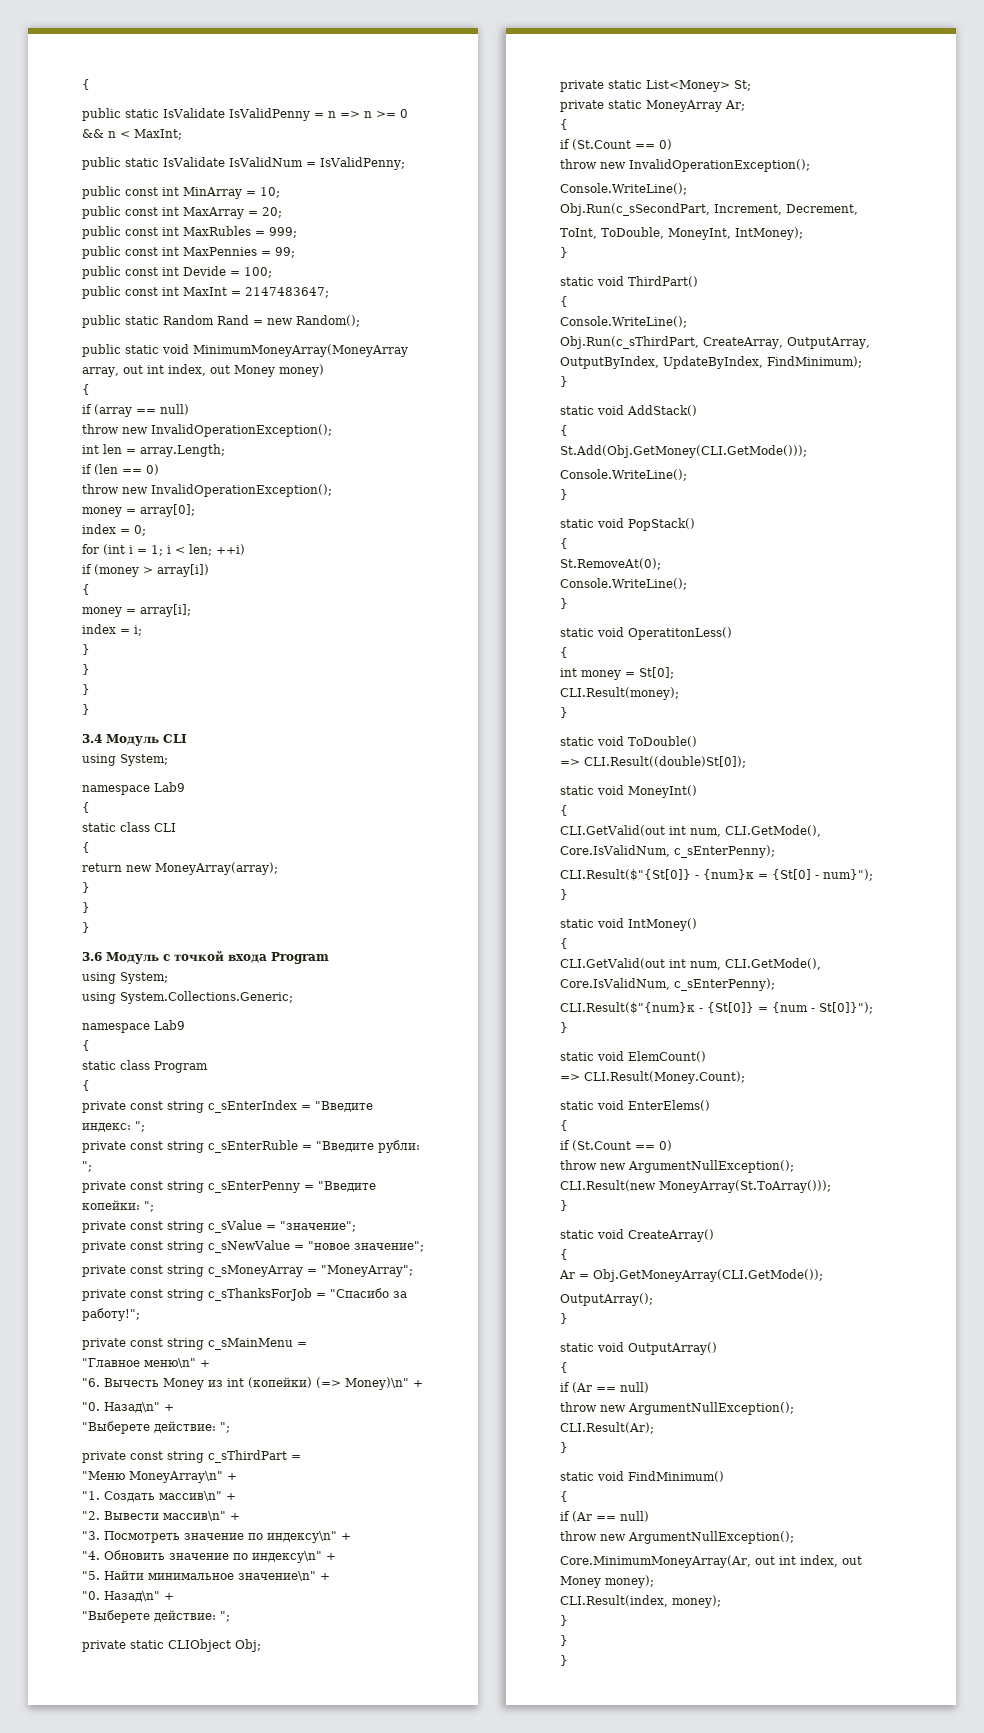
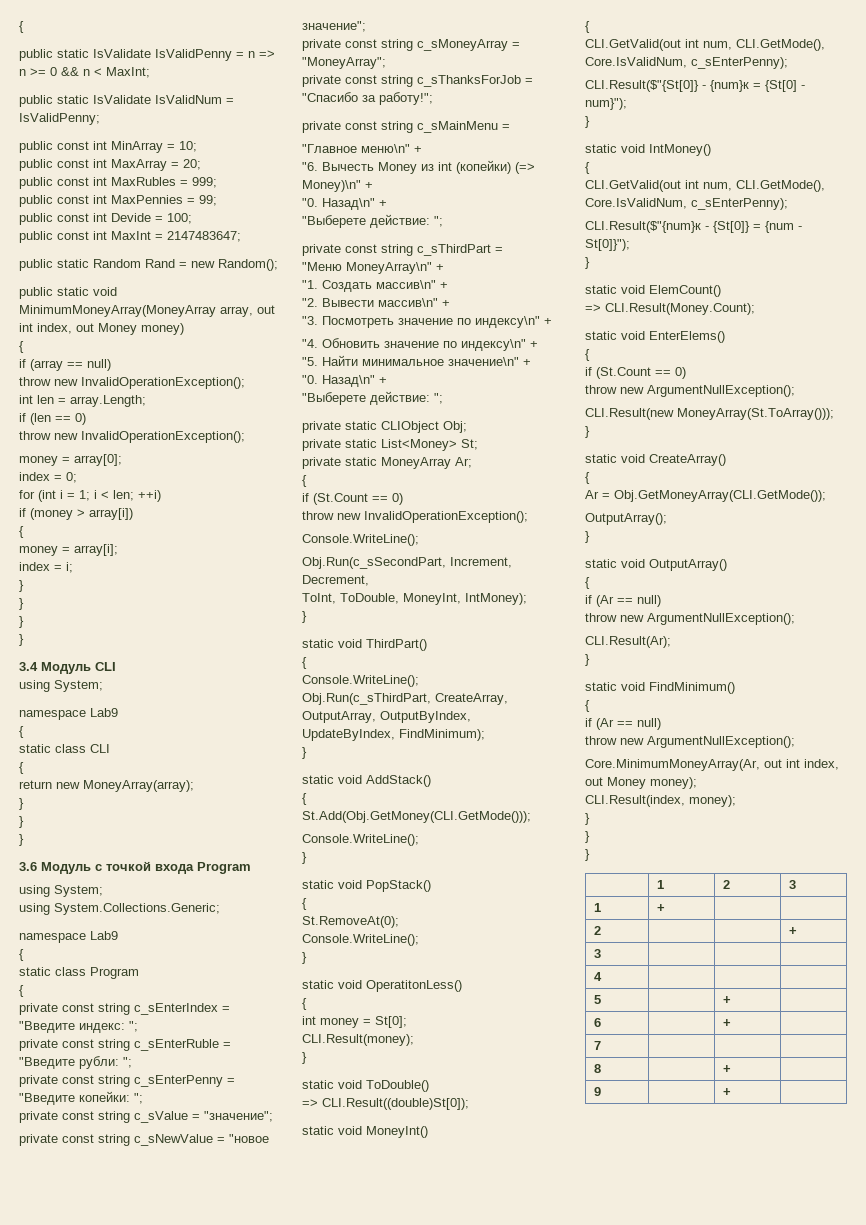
+ | 1 | 2 | 3
+ 1 | + | |
+ 2 | | | +
+ 3 | | |
+ 4 | | |
+ 5 | | + |
+ 6 | | + |
+ 7 | | |
+ 8 | | + |
+ 9 | | + |

